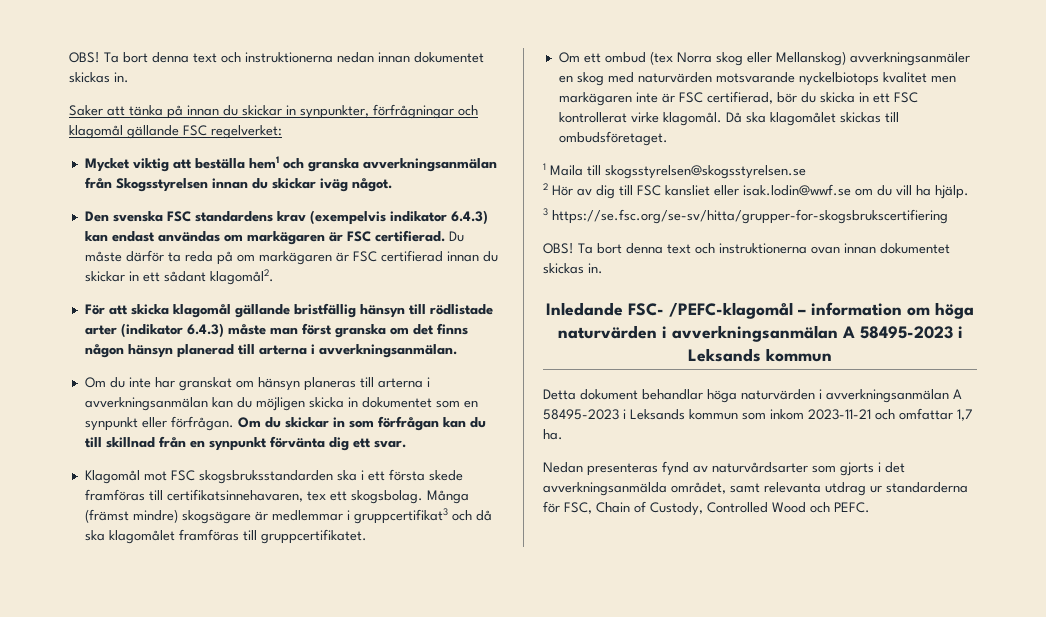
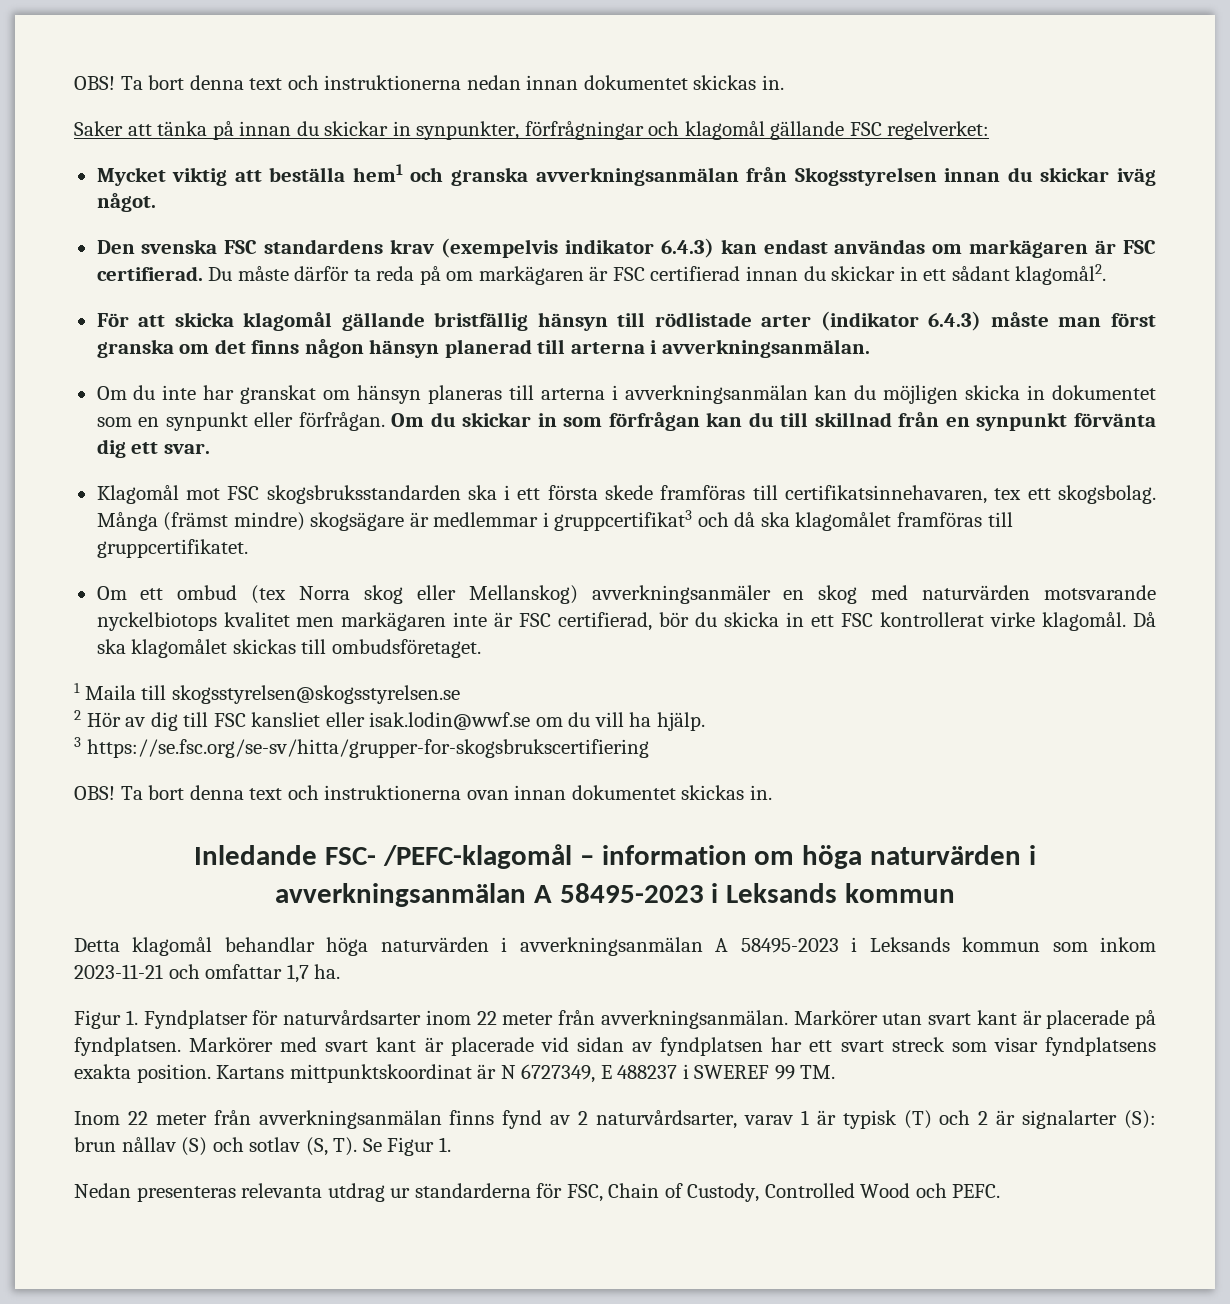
- Detta dokument behandlar höga naturvärden i avverkningsanmälan A 58495-2023 i Leksands kommun som inkom 2023-11-21 och omfattar 1,7 ha.
+ Detta klagomål behandlar höga naturvärden i avverkningsanmälan A 58495-2023 i Leksands kommun som inkom 2023-11-21 och omfattar 1,7 ha.
- Nedan presenteras fynd av naturvårdsarter som gjorts i det avverkningsanmälda området, samt relevanta utdrag ur standarderna för FSC, Chain of Custody, Controlled Wood och PEFC.
+ Figur 1. Fyndplatser för naturvårdsarter inom 22 meter från avverkningsanmälan. Markörer utan svart kant är placerade på fyndplatsen. Markörer med svart kant är placerade vid sidan av fyndplatsen har ett svart streck som visar fyndplatsens exakta position. Kartans mittpunktskoordinat är N 6727349, E 488237 i SWEREF 99 TM.
+ Inom 22 meter från avverkningsanmälan finns fynd av 2 naturvårdsarter, varav 1 är typisk (T) och 2 är signalarter (S): brun nållav (S) och sotlav (S, T). Se Figur 1.
+ Nedan presenteras relevanta utdrag ur standarderna för FSC, Chain of Custody, Controlled Wood och PEFC.

